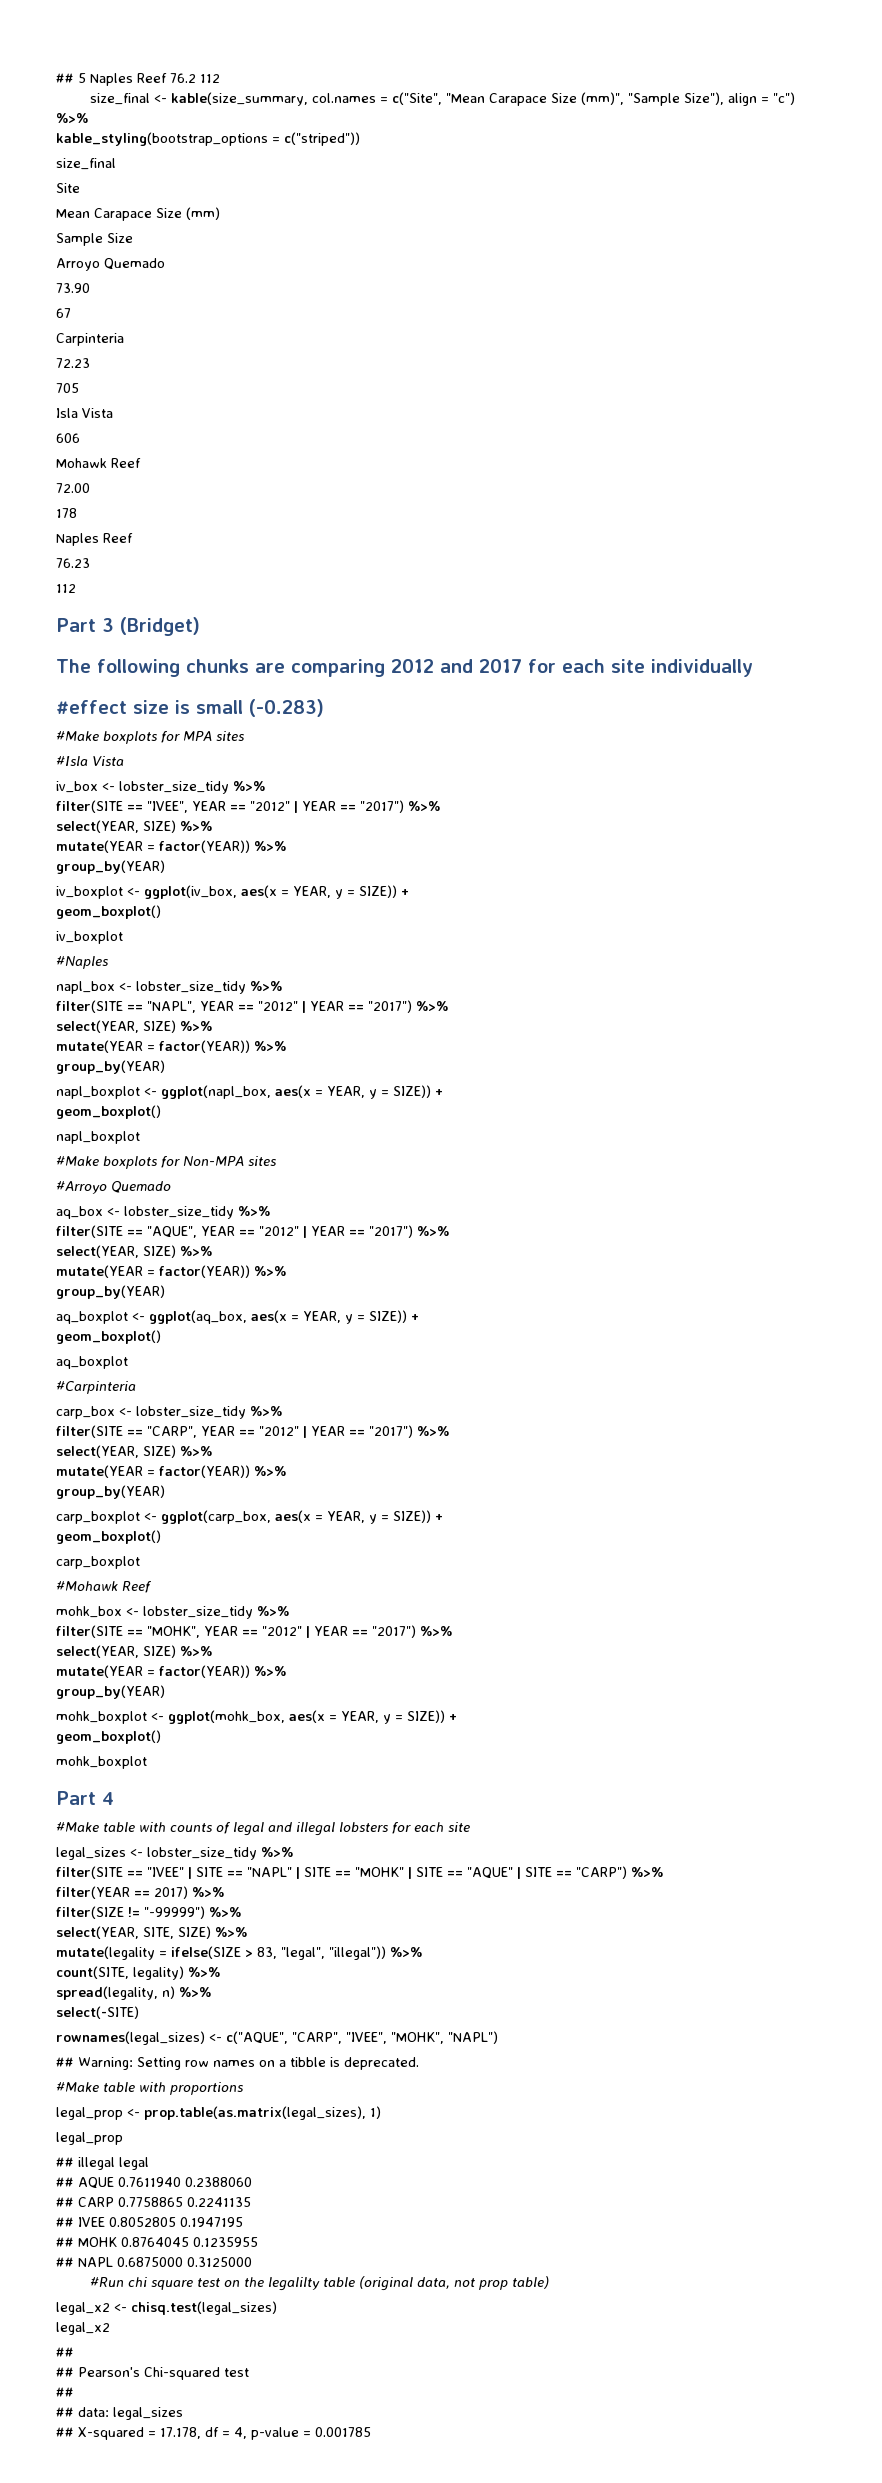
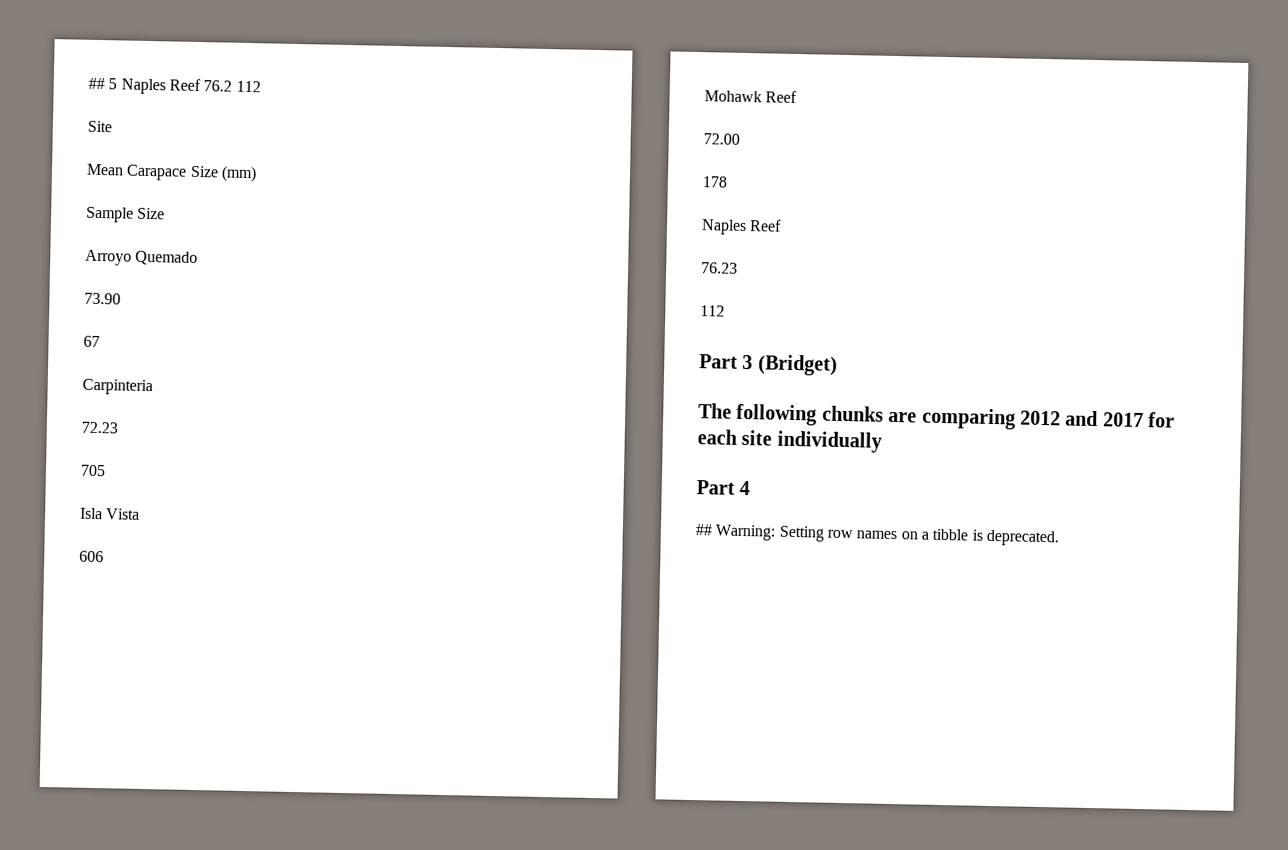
- size_final <- kable(size_summary, col.names = c("Site", "Mean Carapace Size (mm)", "Sample Size"), align = "c") %>%
- kable_styling(bootstrap_options = c("striped"))
- size_final
- #effect size is small (-0.283)
- #Make boxplots for MPA sites
- #Isla Vista
- iv_box <- lobster_size_tidy %>%
- filter(SITE == "IVEE", YEAR == "2012" | YEAR == "2017") %>%
- select(YEAR, SIZE) %>%
- mutate(YEAR = factor(YEAR)) %>%
- group_by(YEAR)
- iv_boxplot <- ggplot(iv_box, aes(x = YEAR, y = SIZE)) +
- geom_boxplot()
- iv_boxplot
- #Naples
- napl_box <- lobster_size_tidy %>%
- filter(SITE == "NAPL", YEAR == "2012" | YEAR == "2017") %>%
- select(YEAR, SIZE) %>%
- mutate(YEAR = factor(YEAR)) %>%
- group_by(YEAR)
- napl_boxplot <- ggplot(napl_box, aes(x = YEAR, y = SIZE)) +
- geom_boxplot()
- napl_boxplot
- #Make boxplots for Non-MPA sites
- #Arroyo Quemado
- aq_box <- lobster_size_tidy %>%
- filter(SITE == "AQUE", YEAR == "2012" | YEAR == "2017") %>%
- select(YEAR, SIZE) %>%
- mutate(YEAR = factor(YEAR)) %>%
- group_by(YEAR)
- aq_boxplot <- ggplot(aq_box, aes(x = YEAR, y = SIZE)) +
- geom_boxplot()
- aq_boxplot
- #Carpinteria
- carp_box <- lobster_size_tidy %>%
- filter(SITE == "CARP", YEAR == "2012" | YEAR == "2017") %>%
- select(YEAR, SIZE) %>%
- mutate(YEAR = factor(YEAR)) %>%
- group_by(YEAR)
- carp_boxplot <- ggplot(carp_box, aes(x = YEAR, y = SIZE)) +
- geom_boxplot()
- carp_boxplot
- #Mohawk Reef
- mohk_box <- lobster_size_tidy %>%
- filter(SITE == "MOHK", YEAR == "2012" | YEAR == "2017") %>%
- select(YEAR, SIZE) %>%
- mutate(YEAR = factor(YEAR)) %>%
- group_by(YEAR)
- mohk_boxplot <- ggplot(mohk_box, aes(x = YEAR, y = SIZE)) +
- geom_boxplot()
- mohk_boxplot
  Part 4
- #Make table with counts of legal and illegal lobsters for each site
- legal_sizes <- lobster_size_tidy %>%
- filter(SITE == "IVEE" | SITE == "NAPL" | SITE == "MOHK" | SITE == "AQUE" | SITE == "CARP") %>%
- filter(YEAR == 2017) %>%
- filter(SIZE != "-99999") %>%
- select(YEAR, SITE, SIZE) %>%
- mutate(legality = ifelse(SIZE > 83, "legal", "illegal")) %>%
- count(SITE, legality) %>%
- spread(legality, n) %>%
- select(-SITE)
- rownames(legal_sizes) <- c("AQUE", "CARP", "IVEE", "MOHK", "NAPL")
- #Make table with proportions
- legal_prop <- prop.table(as.matrix(legal_sizes), 1)
- legal_prop
- ## illegal legal
- ## AQUE 0.7611940 0.2388060
- ## CARP 0.7758865 0.2241135
- ## IVEE 0.8052805 0.1947195
- ## MOHK 0.8764045 0.1235955
- ## NAPL 0.6875000 0.3125000
- #Run chi square test on the legalilty table (original data, not prop table)
- legal_x2 <- chisq.test(legal_sizes)
- legal_x2
- ##
- ## Pearson's Chi-squared test
- ##
- ## data: legal_sizes
- ## X-squared = 17.178, df = 4, p-value = 0.001785

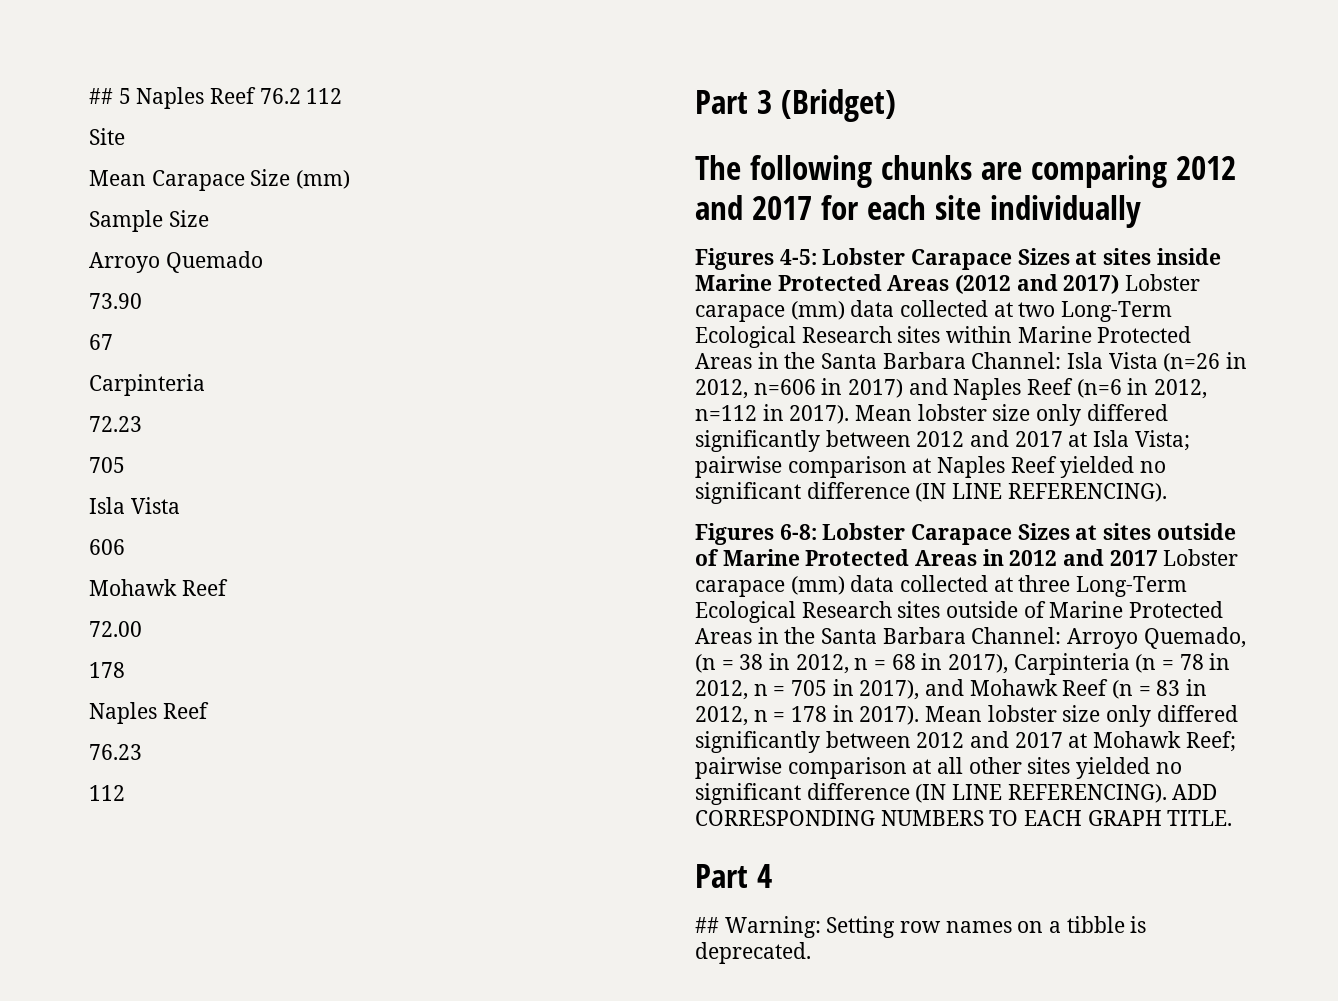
+ Figures 4-5: Lobster Carapace Sizes at sites inside Marine Protected Areas (2012 and 2017) Lobster carapace (mm) data collected at two Long-Term Ecological Research sites within Marine Protected Areas in the Santa Barbara Channel: Isla Vista (n=26 in 2012, n=606 in 2017) and Naples Reef (n=6 in 2012, n=112 in 2017). Mean lobster size only differed significantly between 2012 and 2017 at Isla Vista; pairwise comparison at Naples Reef yielded no significant difference (IN LINE REFERENCING).
+ Figures 6-8: Lobster Carapace Sizes at sites outside of Marine Protected Areas in 2012 and 2017 Lobster carapace (mm) data collected at three Long-Term Ecological Research sites outside of Marine Protected Areas in the Santa Barbara Channel: Arroyo Quemado, (n = 38 in 2012, n = 68 in 2017), Carpinteria (n = 78 in 2012, n = 705 in 2017), and Mohawk Reef (n = 83 in 2012, n = 178 in 2017). Mean lobster size only differed significantly between 2012 and 2017 at Mohawk Reef; pairwise comparison at all other sites yielded no significant difference (IN LINE REFERENCING). ADD CORRESPONDING NUMBERS TO EACH GRAPH TITLE.

